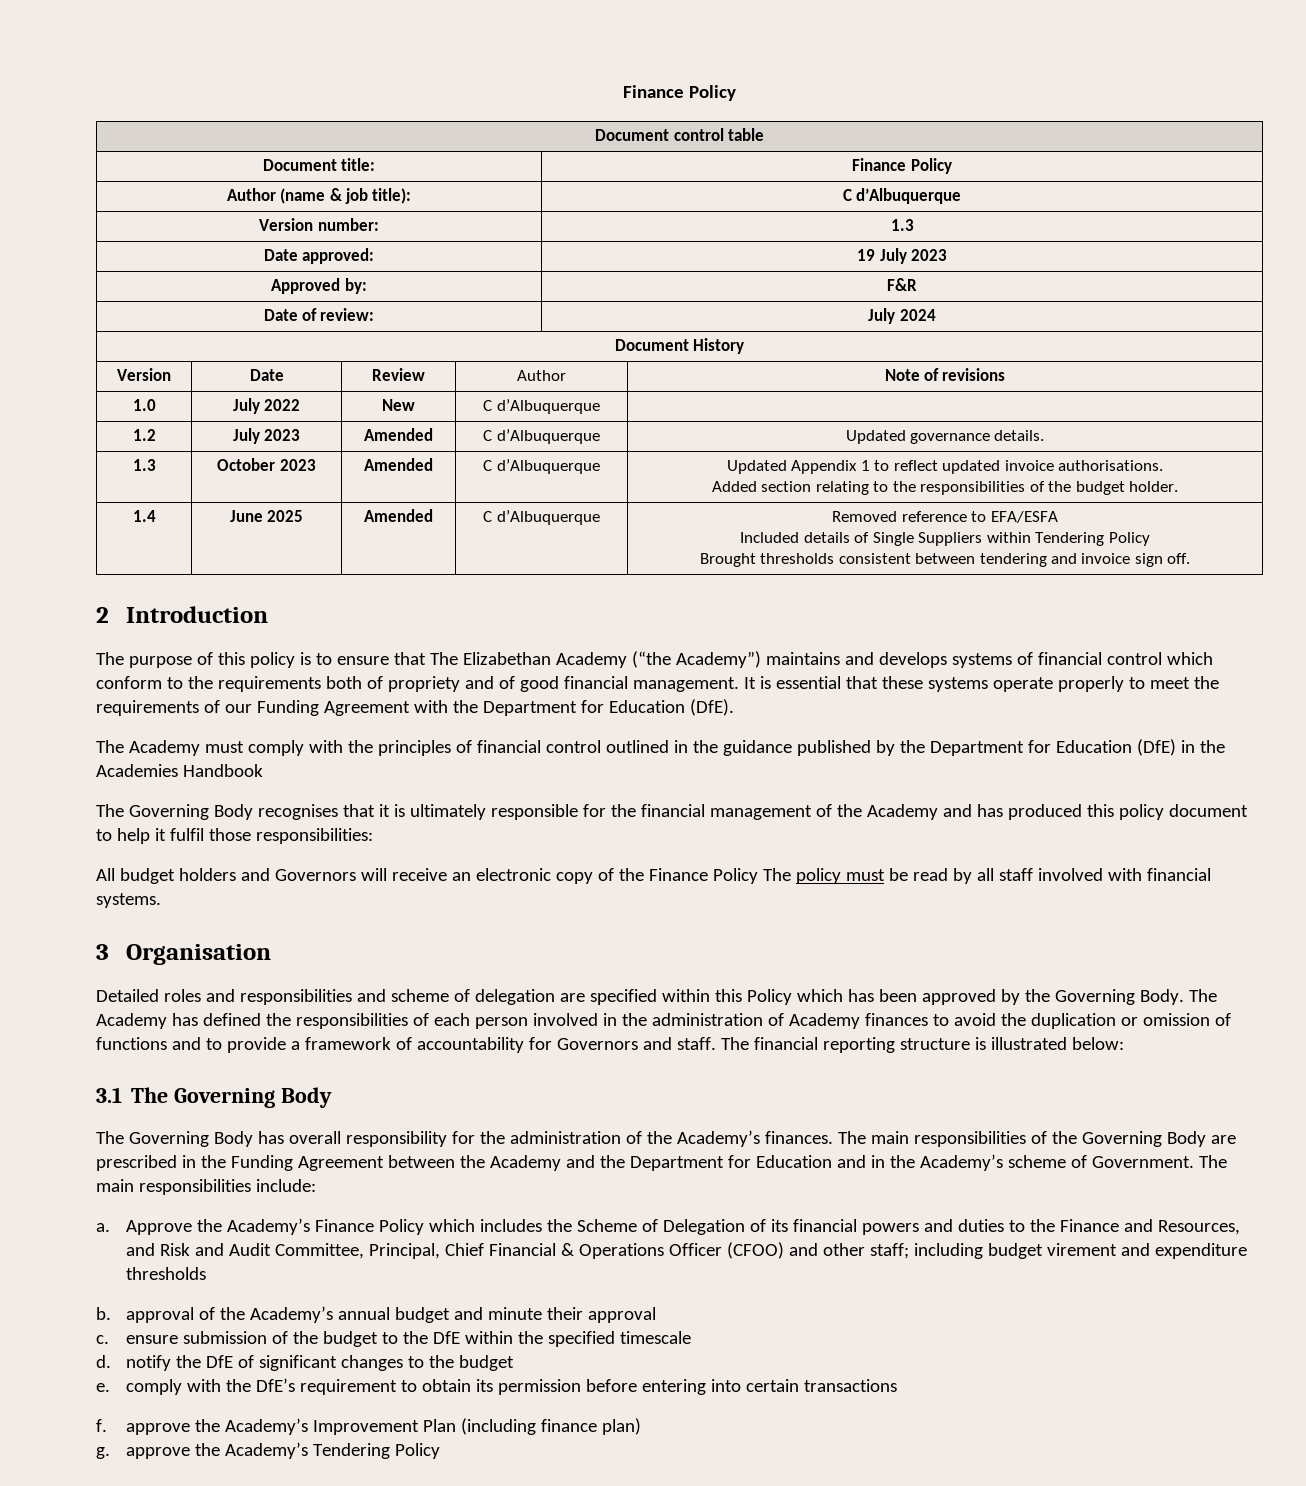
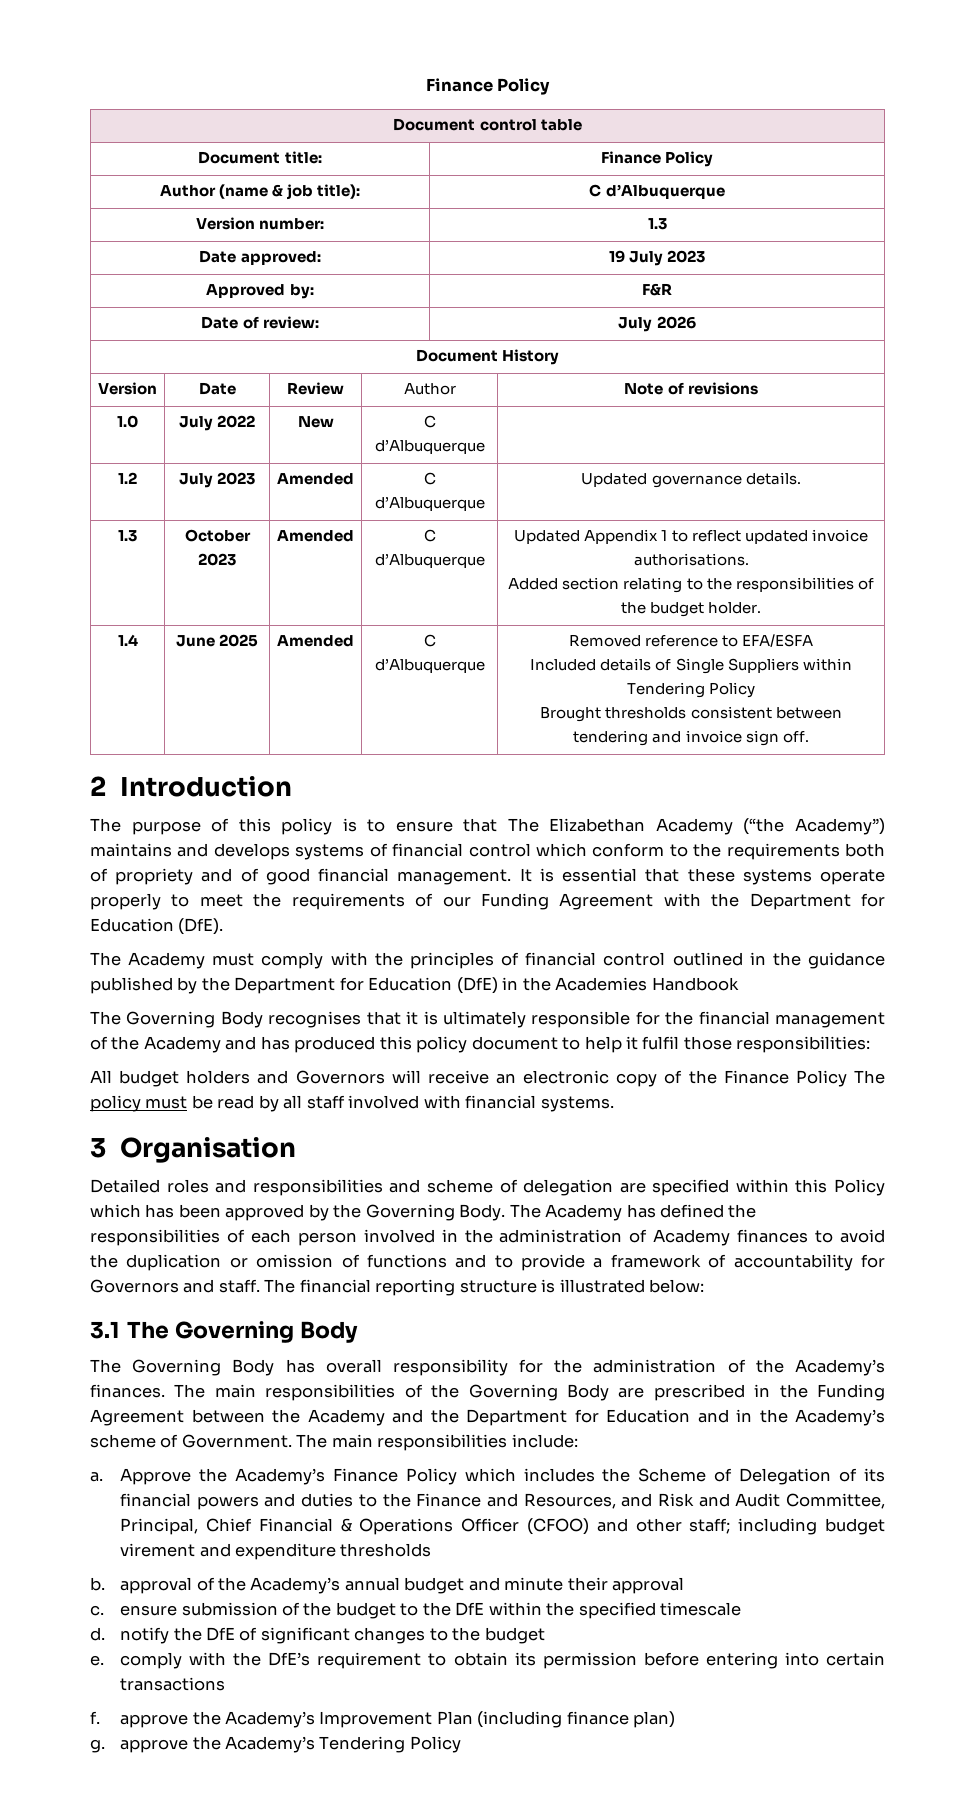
- Date of review: | July 2024
+ Date of review: | July 2026

